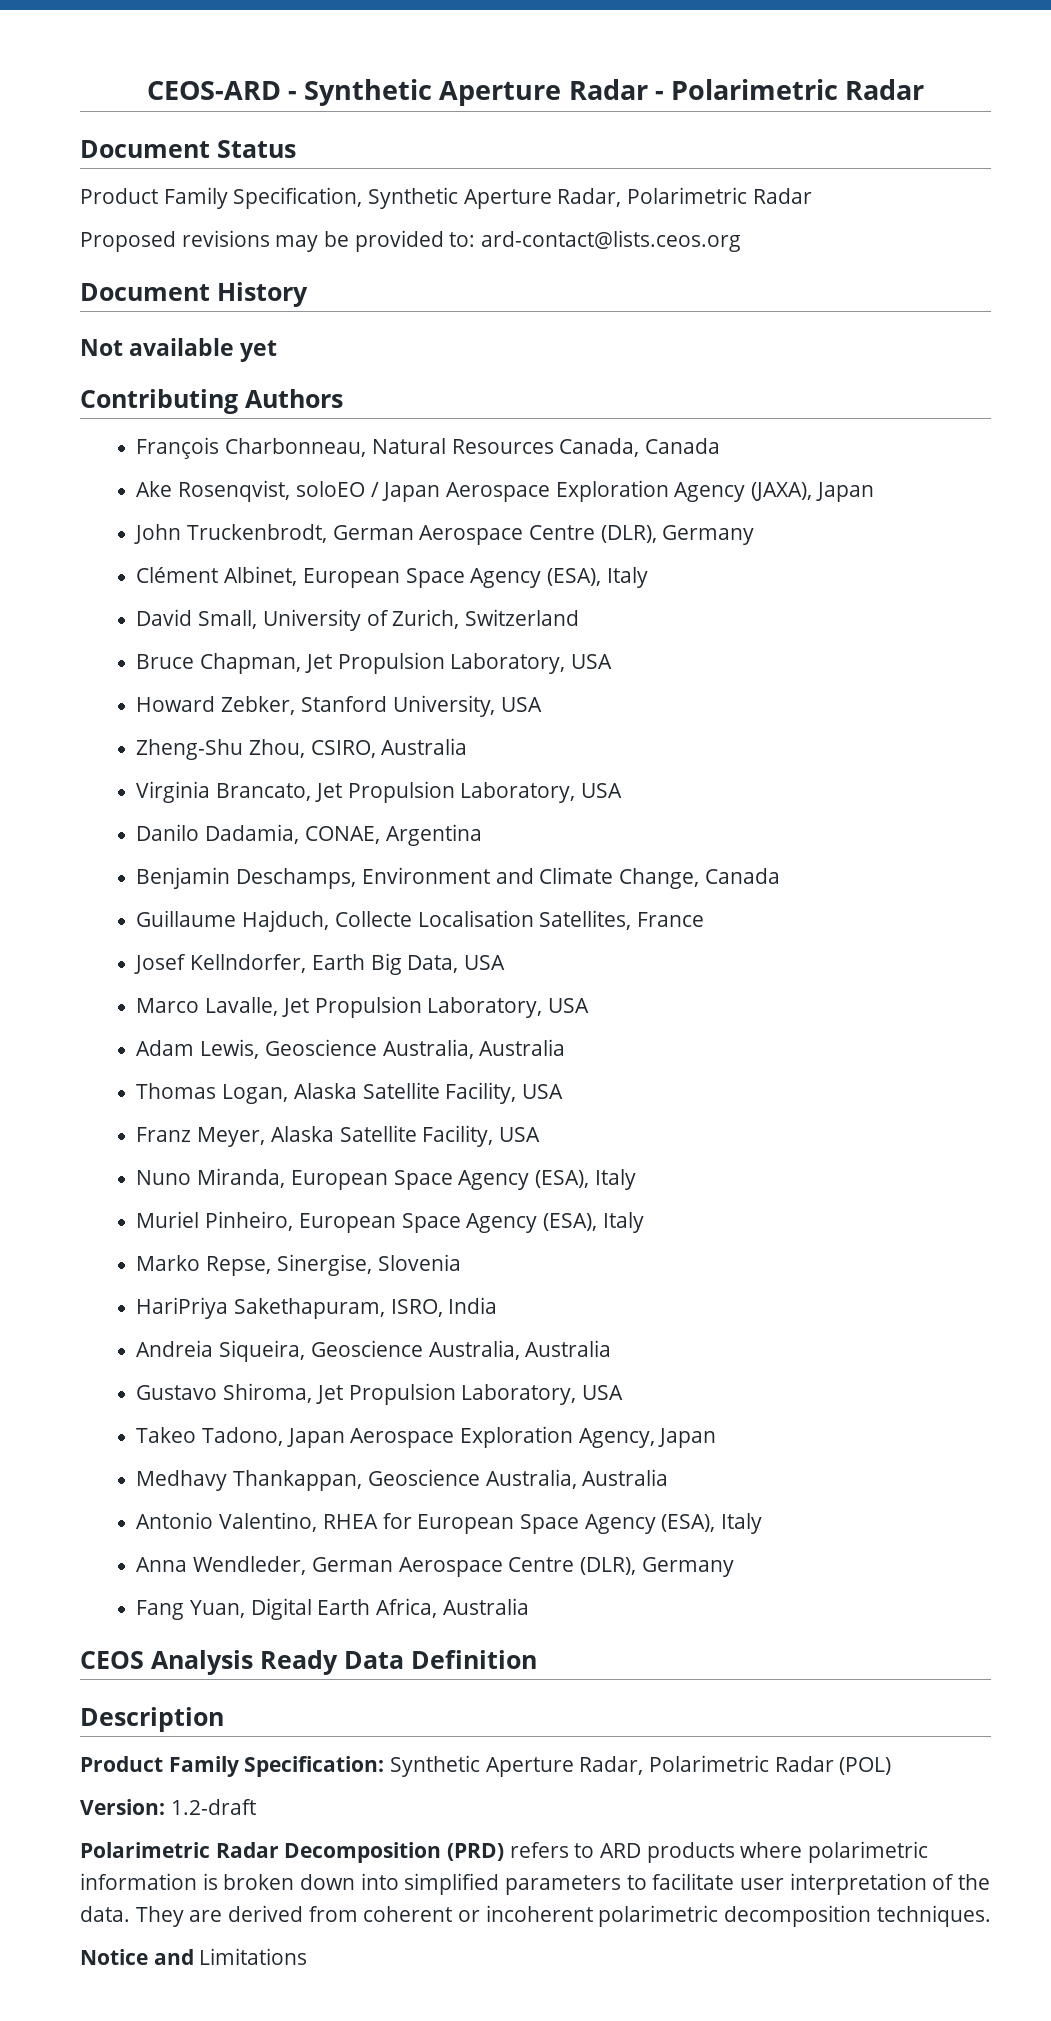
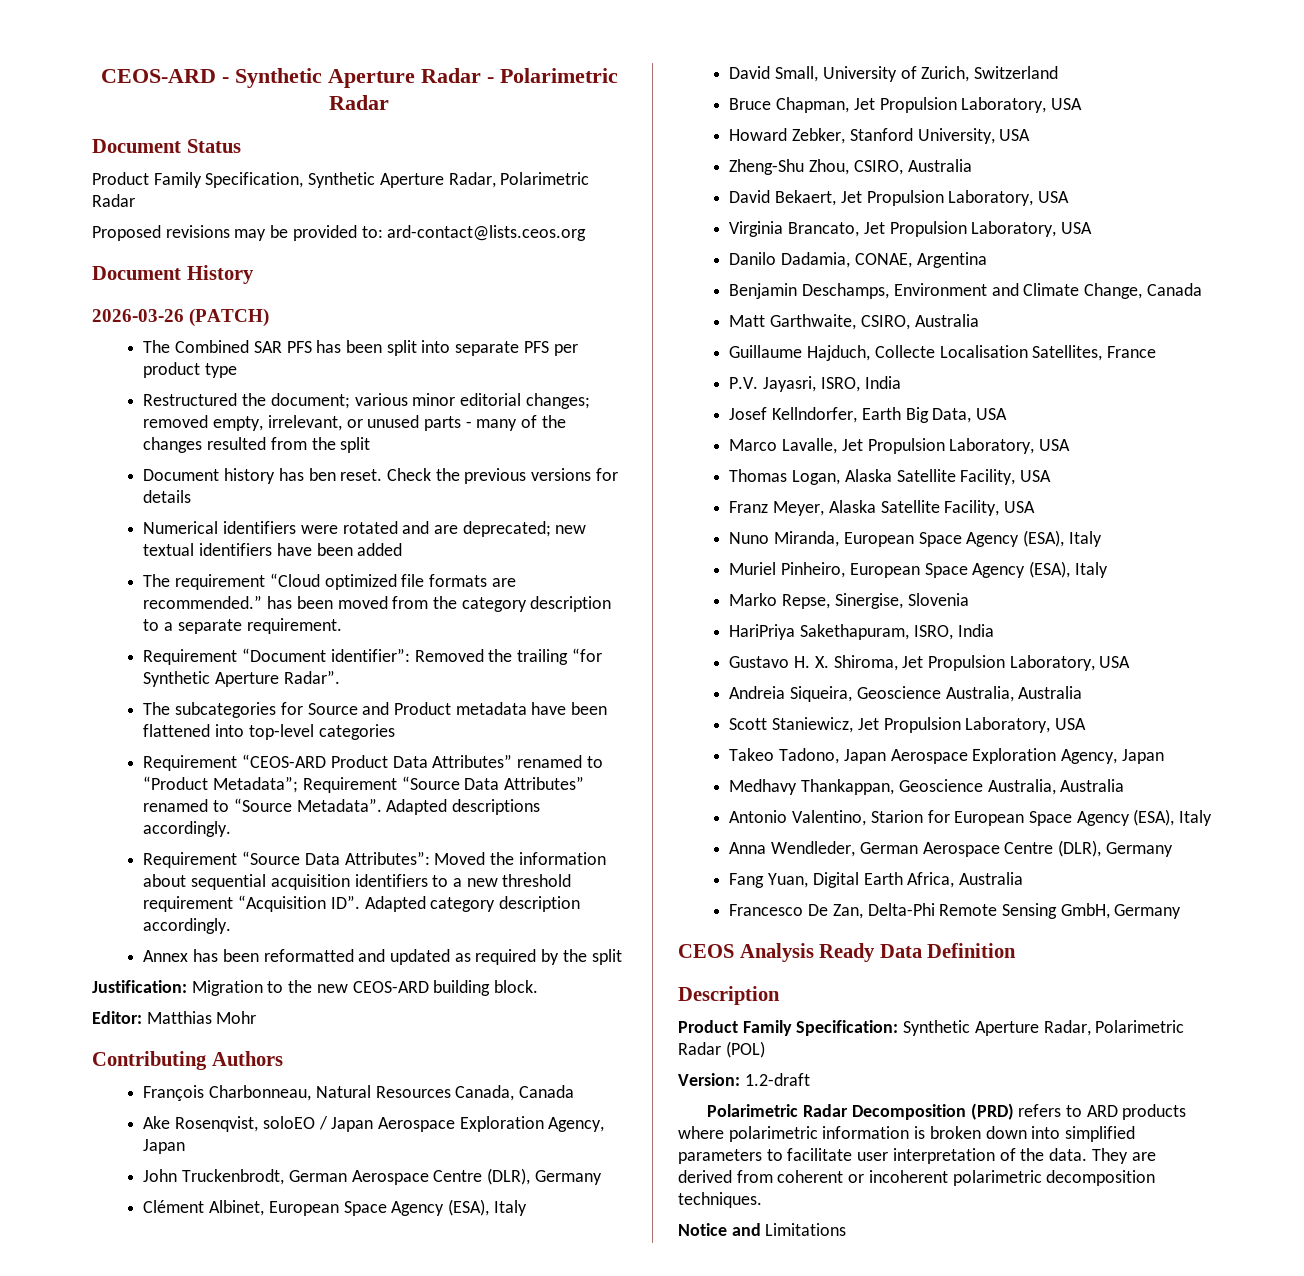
- Not available yet
+ 2026-03-26 (PATCH)
+ The Combined SAR PFS has been split into separate PFS per product type
+ Restructured the document; various minor editorial changes; removed empty, irrelevant, or unused parts - many of the changes resulted from the split
+ Document history has ben reset. Check the previous versions for details
+ Numerical identifiers were rotated and are deprecated; new textual identifiers have been added
+ The requirement “Cloud optimized file formats are recommended.” has been moved from the category description to a separate requirement.
+ Requirement “Document identifier”: Removed the trailing “for Synthetic Aperture Radar”.
+ The subcategories for Source and Product metadata have been flattened into top-level categories
+ Requirement “CEOS-ARD Product Data Attributes” renamed to “Product Metadata”; Requirement “Source Data Attributes” renamed to “Source Metadata”. Adapted descriptions accordingly.
+ Requirement “Source Data Attributes”: Moved the information about sequential acquisition identifiers to a new threshold requirement “Acquisition ID”. Adapted category description accordingly.
+ Annex has been reformatted and updated as required by the split
+ Justification: Migration to the new CEOS-ARD building block.
+ Editor: Matthias Mohr
- Ake Rosenqvist, soloEO / Japan Aerospace Exploration Agency (JAXA), Japan
+ Ake Rosenqvist, soloEO / Japan Aerospace Exploration Agency, Japan
+ David Bekaert, Jet Propulsion Laboratory, USA
+ Matt Garthwaite, CSIRO, Australia
+ P.V. Jayasri, ISRO, India
- Adam Lewis, Geoscience Australia, Australia
+ Gustavo H. X. Shiroma, Jet Propulsion Laboratory, USA
- Gustavo Shiroma, Jet Propulsion Laboratory, USA
+ Scott Staniewicz, Jet Propulsion Laboratory, USA
- Antonio Valentino, RHEA for European Space Agency (ESA), Italy
+ Antonio Valentino, Starion for European Space Agency (ESA), Italy
+ Francesco De Zan, Delta-Phi Remote Sensing GmbH, Germany

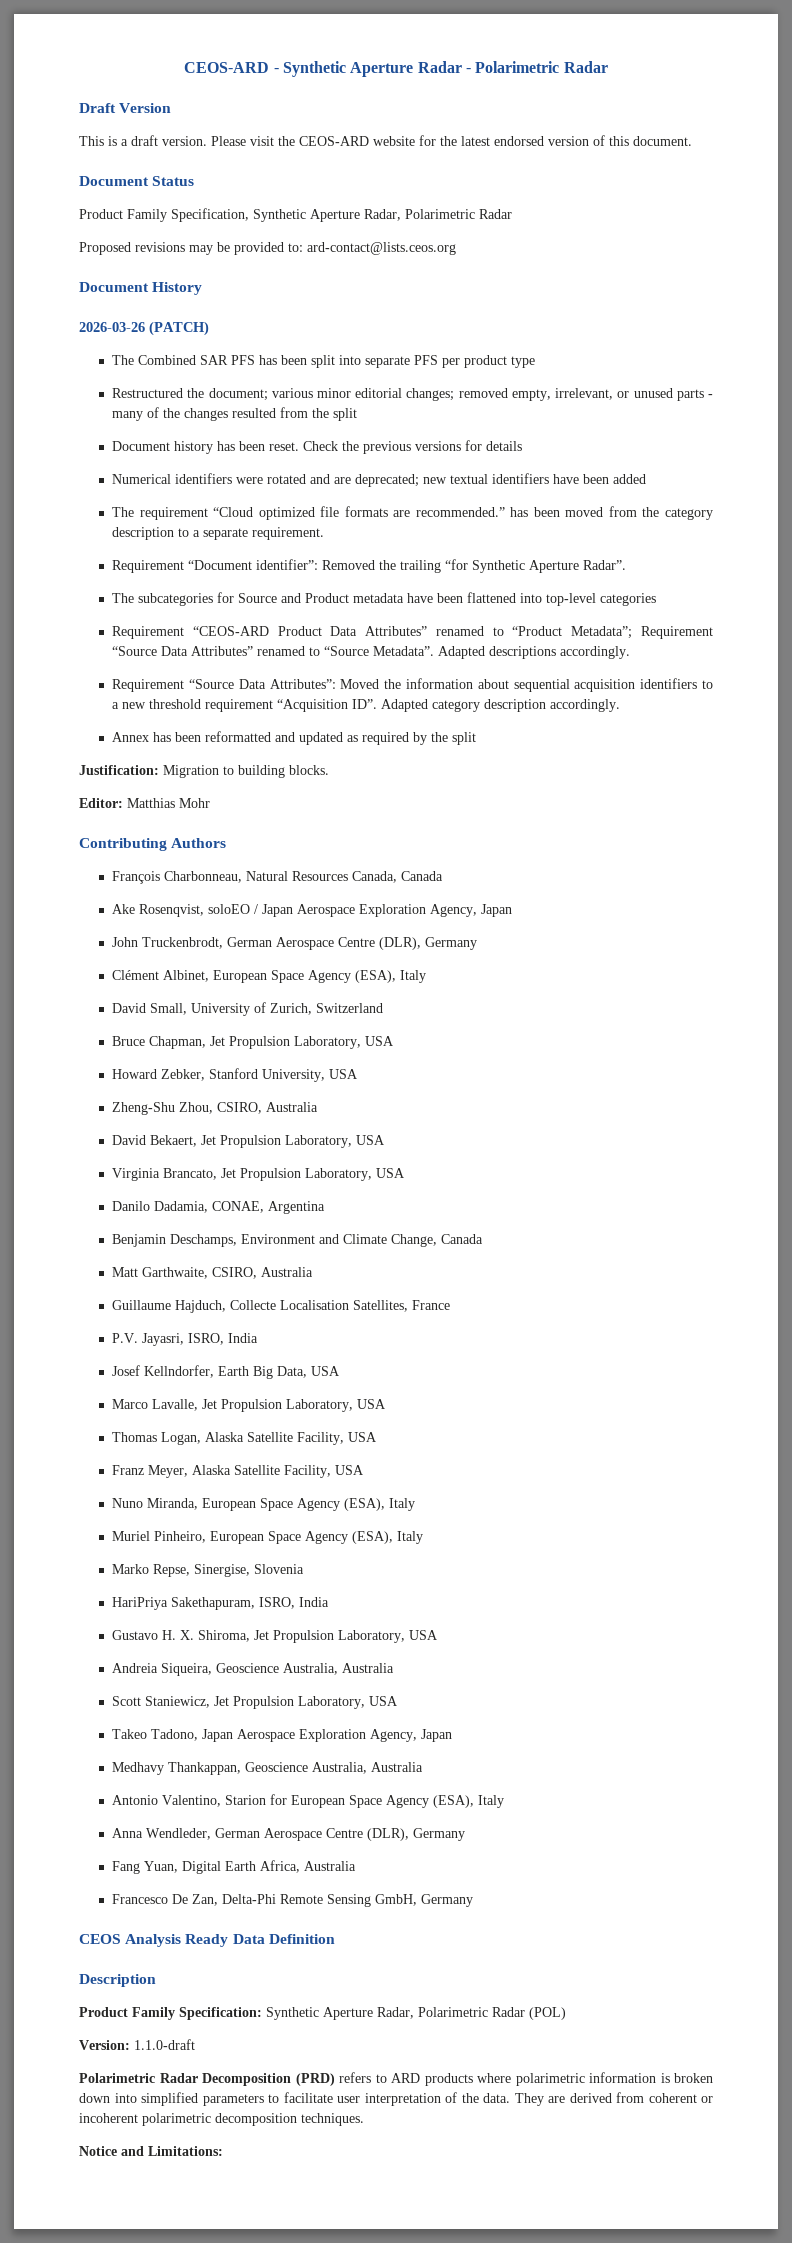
+ Draft Version
+ This is a draft version. Please visit the CEOS-ARD website for the latest endorsed version of this document.
- Document history has ben reset.
+ Document history has been reset.
- Justification: Migration to the new CEOS-ARD building block.
+ Justification: Migration to building blocks.
- Version: 1.2-draft
+ Version: 1.1.0-draft
- Notice and Limitations
+ Notice and Limitations:

